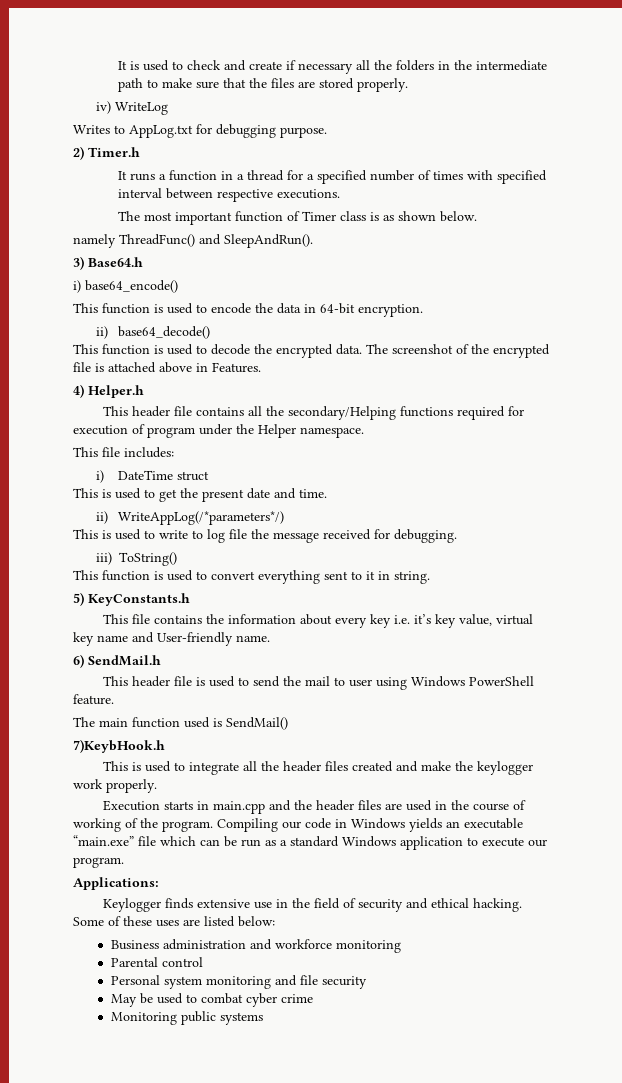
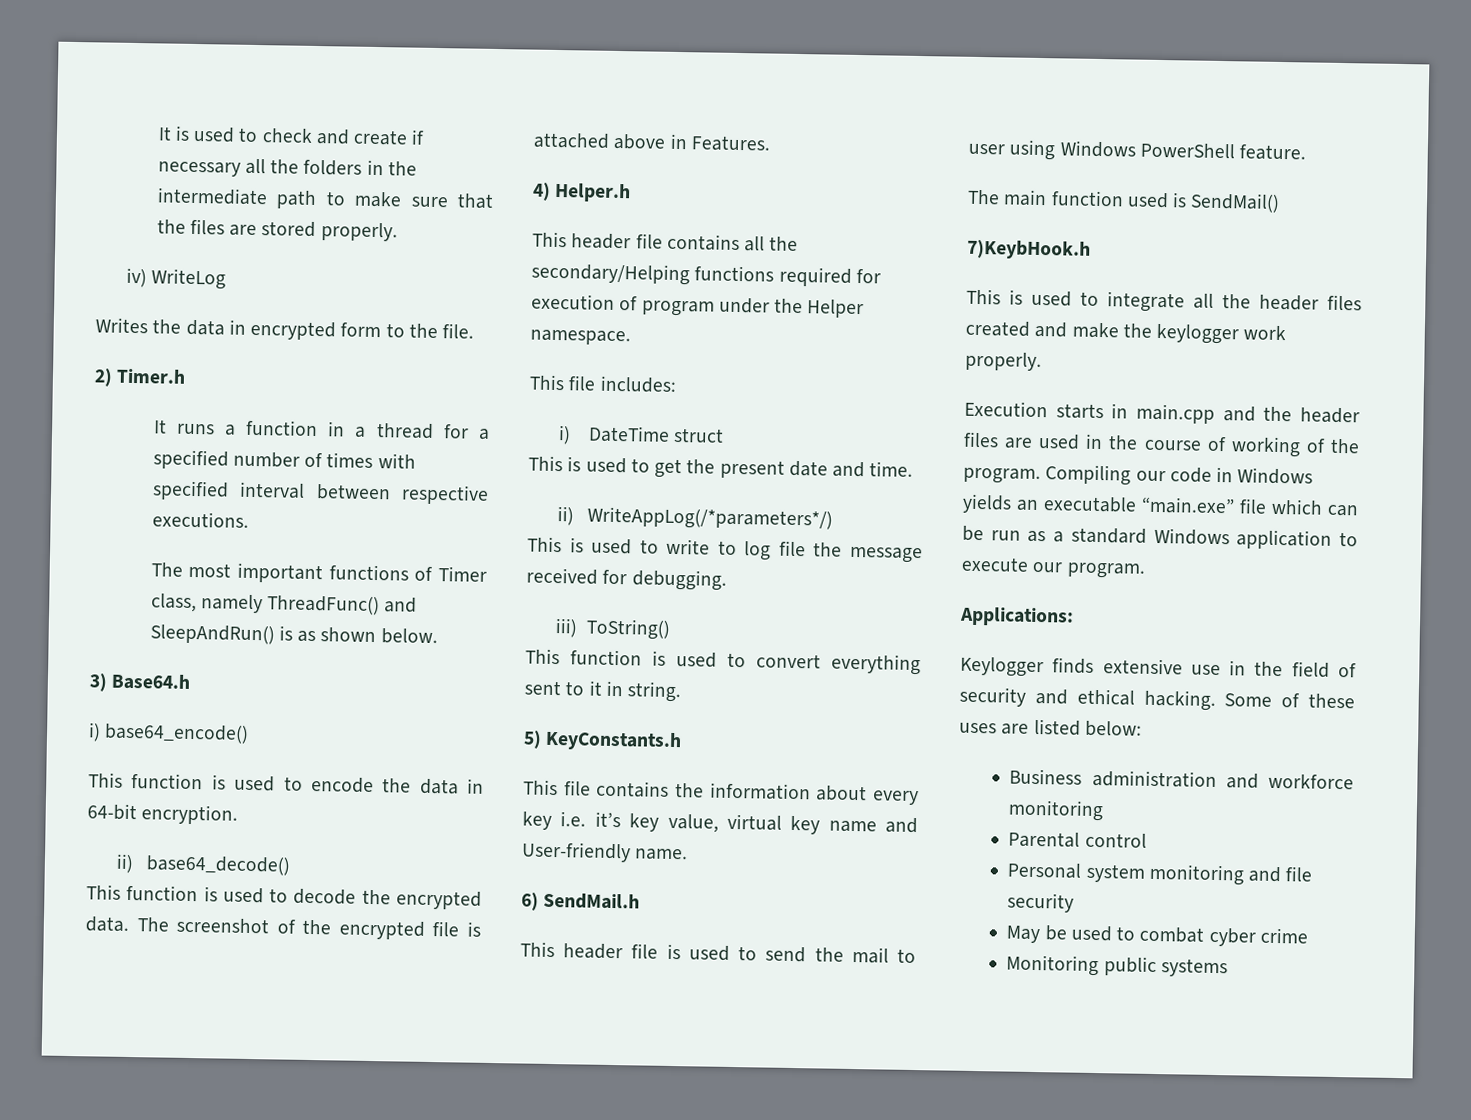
- Writes to AppLog.txt for debugging purpose.
+ Writes the data in encrypted form to the file.
- The most important function of Timer class is as shown below.
+ The most important functions of Timer class, namely ThreadFunc() and SleepAndRun() is as shown below.
- namely ThreadFunc() and SleepAndRun().

